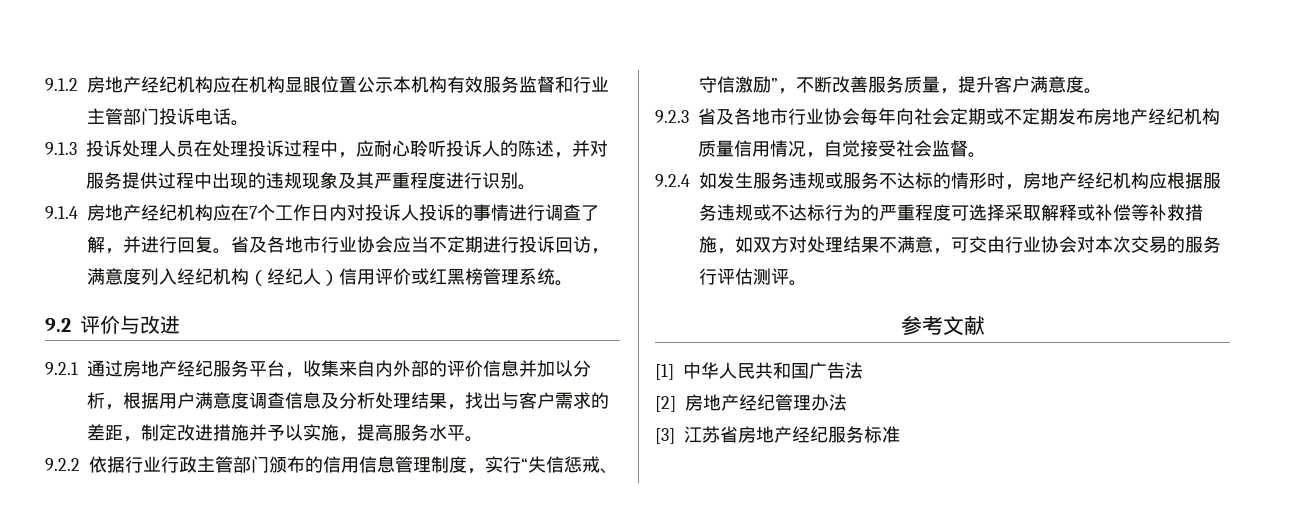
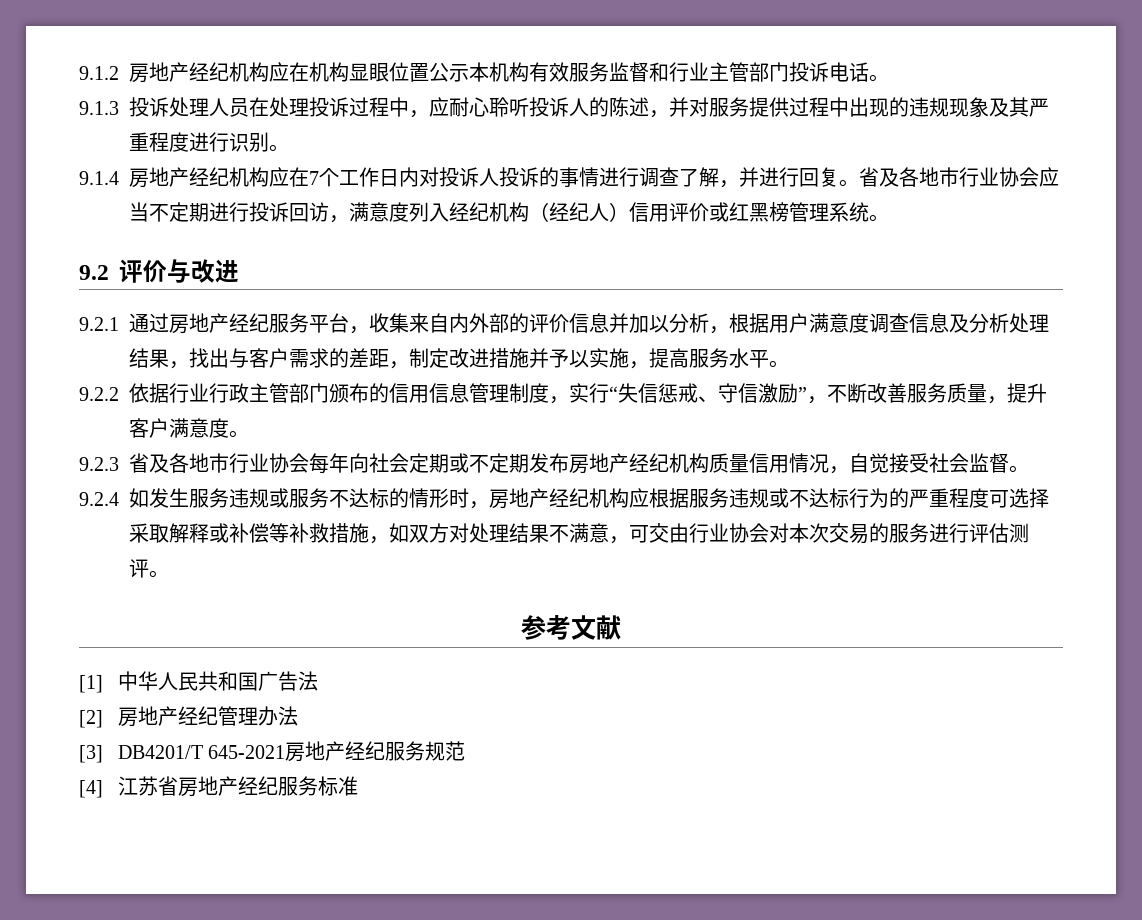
- 9.2.4如发生服务违规或服务不达标的情形时，房地产经纪机构应根据服务违规或不达标行为的严重程度可选择采取解释或补偿等补救措施，如双方对处理结果不满意，可交由行业协会对本次交易的服务行评估测评。
+ 9.2.4如发生服务违规或服务不达标的情形时，房地产经纪机构应根据服务违规或不达标行为的严重程度可选择采取解释或补偿等补救措施，如双方对处理结果不满意，可交由行业协会对本次交易的服务进行评估测评。
- [3]江苏省房地产经纪服务标准
+ [3] DB4201/T 645-2021房地产经纪服务规范
+ [4]江苏省房地产经纪服务标准

